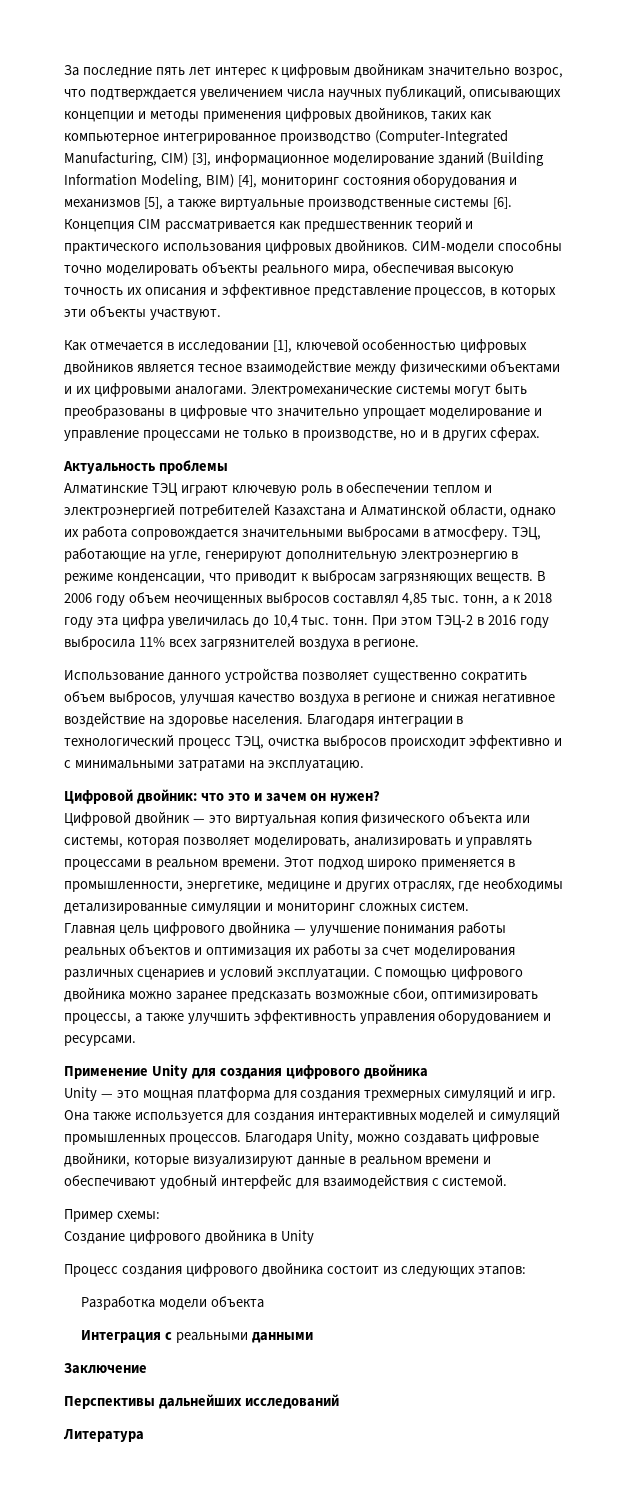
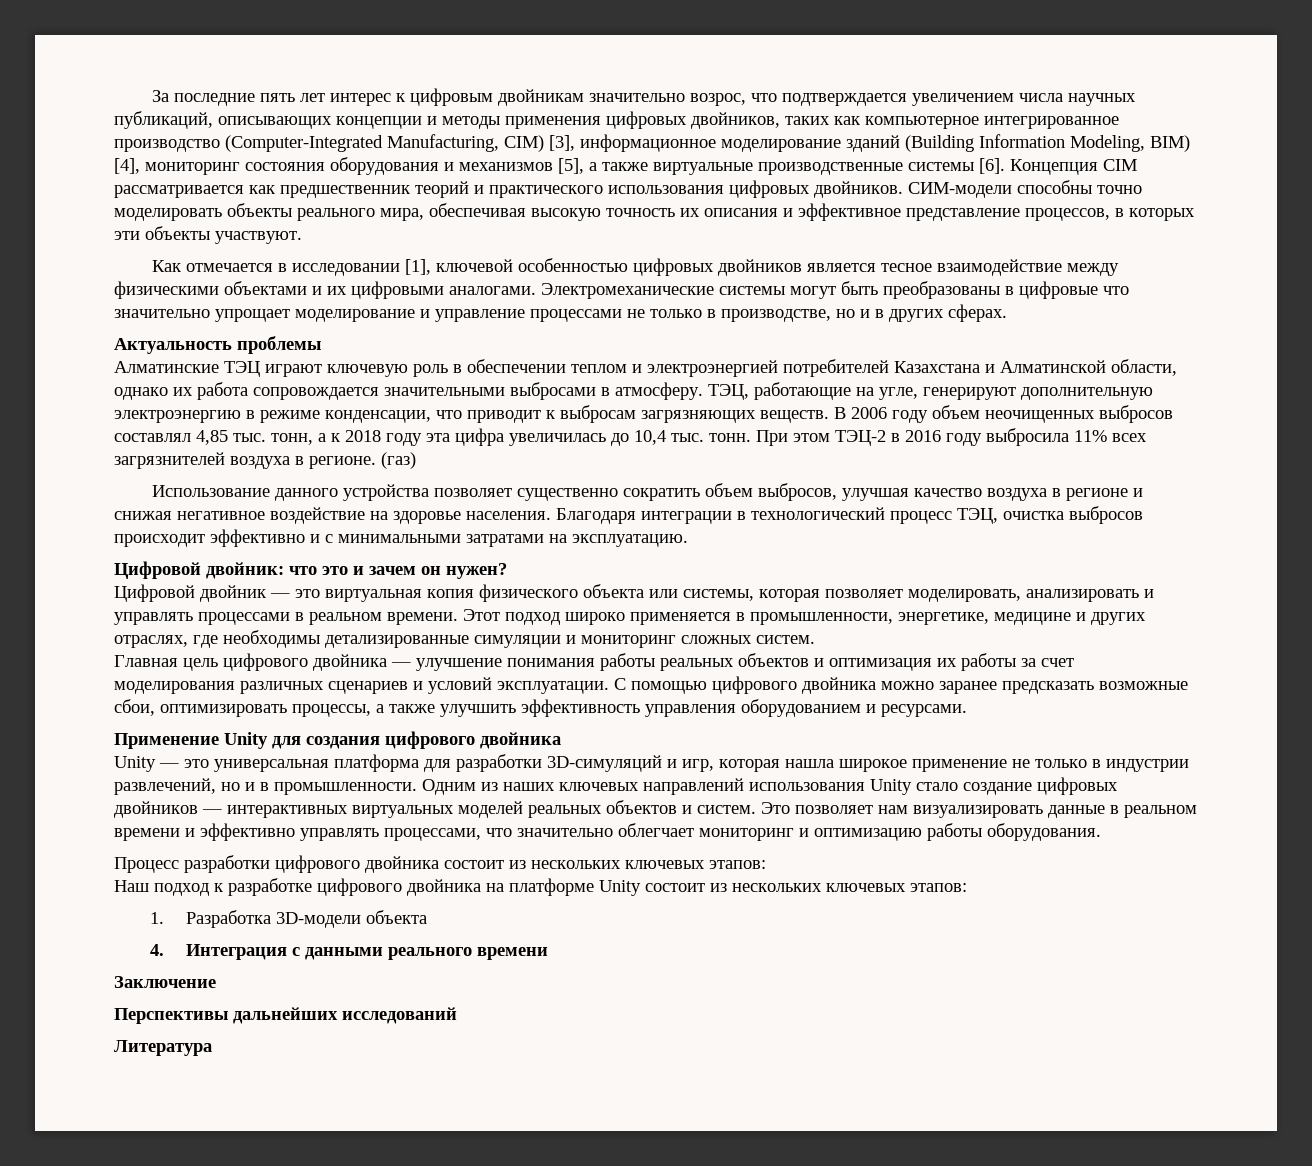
+ (газ)
- Unity — это мощная платформа для создания трехмерных симуляций и игр. Она также используется для создания интерактивных моделей и симуляций промышленных процессов. Благодаря Unity, можно создавать цифровые двойники, которые визуализируют данные в реальном времени и обеспечивают удобный интерфейс для взаимодействия с системой.
- Пример схемы:
- Создание цифрового двойника в Unity
+ Unity — это универсальная платформа для разработки 3D-симуляций и игр, которая нашла широкое применение не только в индустрии развлечений, но и в промышленности. Одним из наших ключевых направлений использования Unity стало создание цифровых двойников — интерактивных виртуальных моделей реальных объектов и систем. Это позволяет нам визуализировать данные в реальном времени и эффективно управлять процессами, что значительно облегчает мониторинг и оптимизацию работы оборудования.
- Процесс создания цифрового двойника состоит из следующих этапов:
- Разработка модели объекта
+ Процесс разработки цифрового двойника состоит из нескольких ключевых этапов:
+ Наш подход к разработке цифрового двойника на платформе Unity состоит из нескольких ключевых этапов:
+ 1. Разработка 3D-модели объекта
- Интеграция с реальными данными
+ 4. Интеграция с данными реального времени

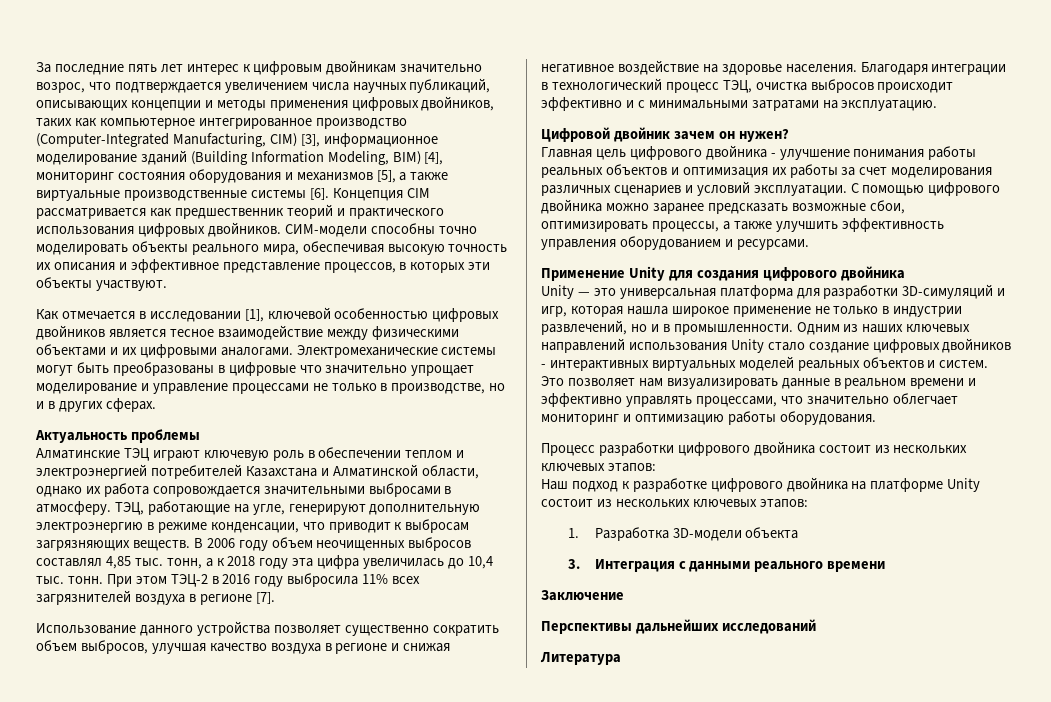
- При этом ТЭЦ-2 в 2016 году выбросила 11% всех загрязнителей воздуха в регионе. (газ)
+ При этом ТЭЦ-2 в 2016 году выбросила 11% всех загрязнителей воздуха в регионе [7].
- Цифровой двойник: что это и зачем он нужен?
+ Цифровой двойник зачем он нужен?
- Цифровой двойник — это виртуальная копия физического объекта или системы, которая позволяет моделировать, анализировать и управлять процессами в реальном времени. Этот подход широко применяется в промышленности, энергетике, медицине и других отраслях, где необходимы детализированные симуляции и мониторинг сложных систем.
- Главная цель цифрового двойника — улучшение понимания работы реальных объектов и оптимизация их работы за счет моделирования различных сценариев и условий эксплуатации.
+ Главная цель цифрового двойника - улучшение понимания работы реальных объектов и оптимизация их работы за счет моделирования различных сценариев и условий эксплуатации.
- Одним из наших ключевых направлений использования Unity стало создание цифровых двойников — интерактивных виртуальных моделей реальных объектов и систем.
+ Одним из наших ключевых направлений использования Unity стало создание цифровых двойников - интерактивных виртуальных моделей реальных объектов и систем.
- 4. Интеграция с данными реального времени
+ 3. Интеграция с данными реального времени

